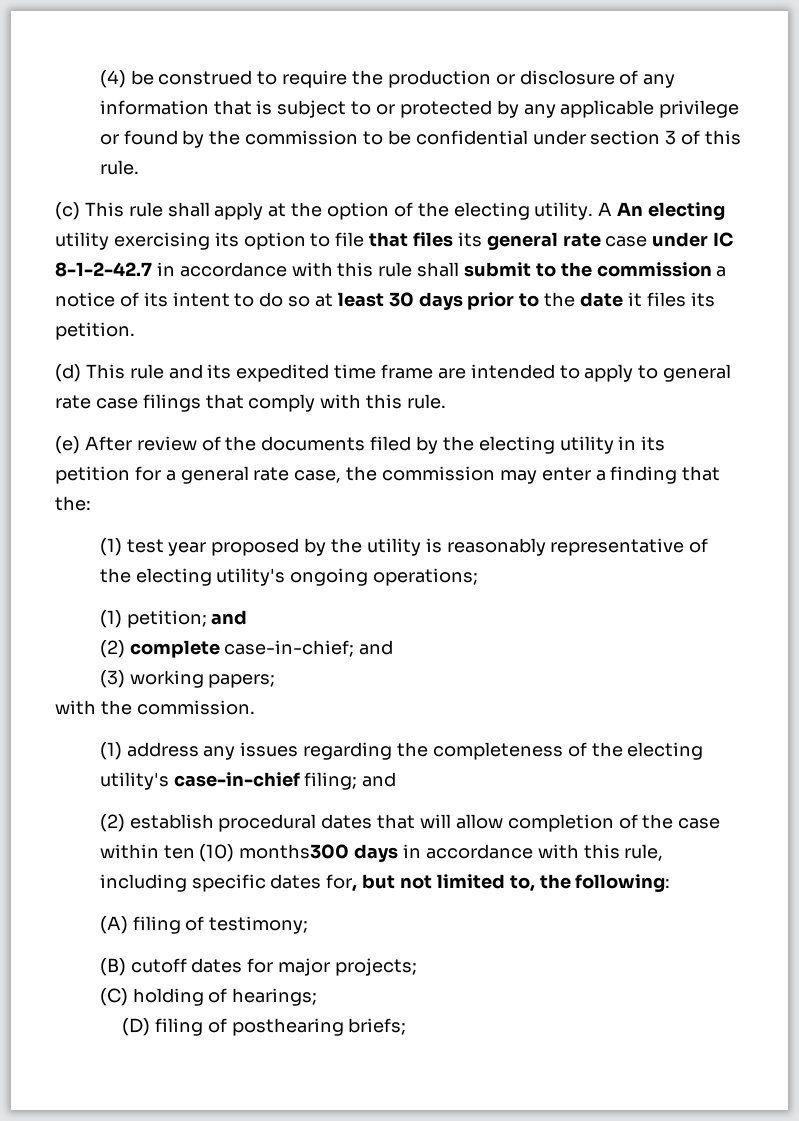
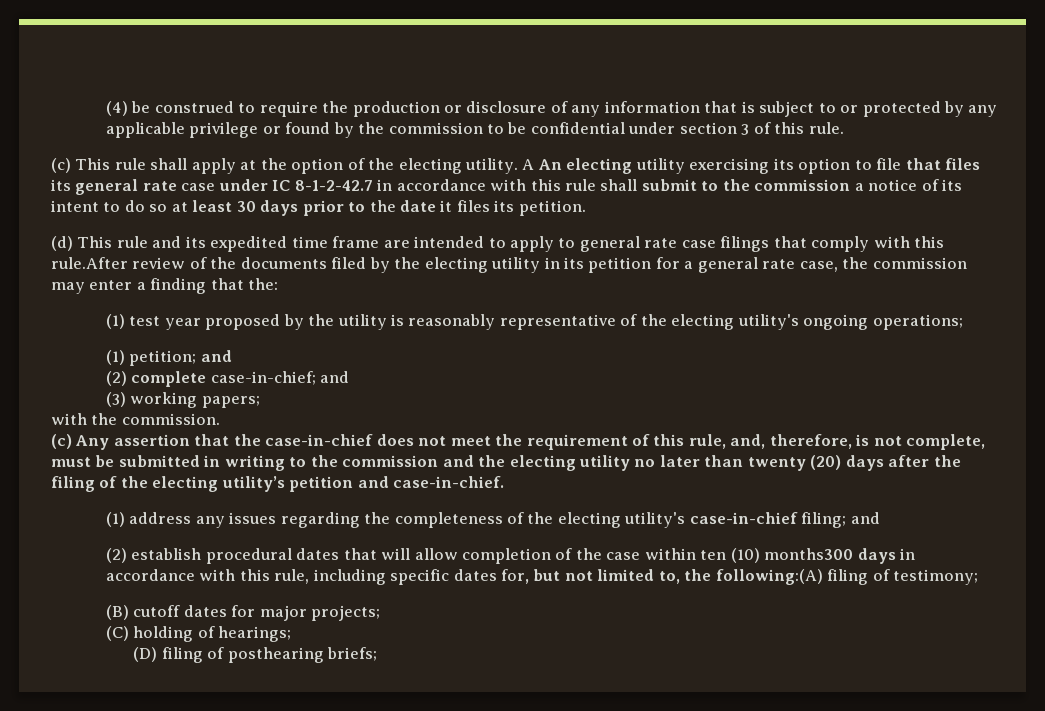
- (d) This rule and its expedited time frame are intended to apply to general rate case filings that comply with this rule.
- (e) After review of the documents filed by the electing utility in its petition for a general rate case, the commission may enter a finding that the:
+ (d) This rule and its expedited time frame are intended to apply to general rate case filings that comply with this rule.After review of the documents filed by the electing utility in its petition for a general rate case, the commission may enter a finding that the:
+ (c) Any assertion that the case-in-chief does not meet the requirement of this rule, and, therefore, is not complete, must be submitted in writing to the commission and the electing utility no later than twenty (20) days after the filing of the electing utility’s petition and case-in-chief.
- (2) establish procedural dates that will allow completion of the case within ten (10) months300 days in accordance with this rule, including specific dates for, but not limited to, the following:
- (A) filing of testimony;
+ (2) establish procedural dates that will allow completion of the case within ten (10) months300 days in accordance with this rule, including specific dates for, but not limited to, the following:(A) filing of testimony;

